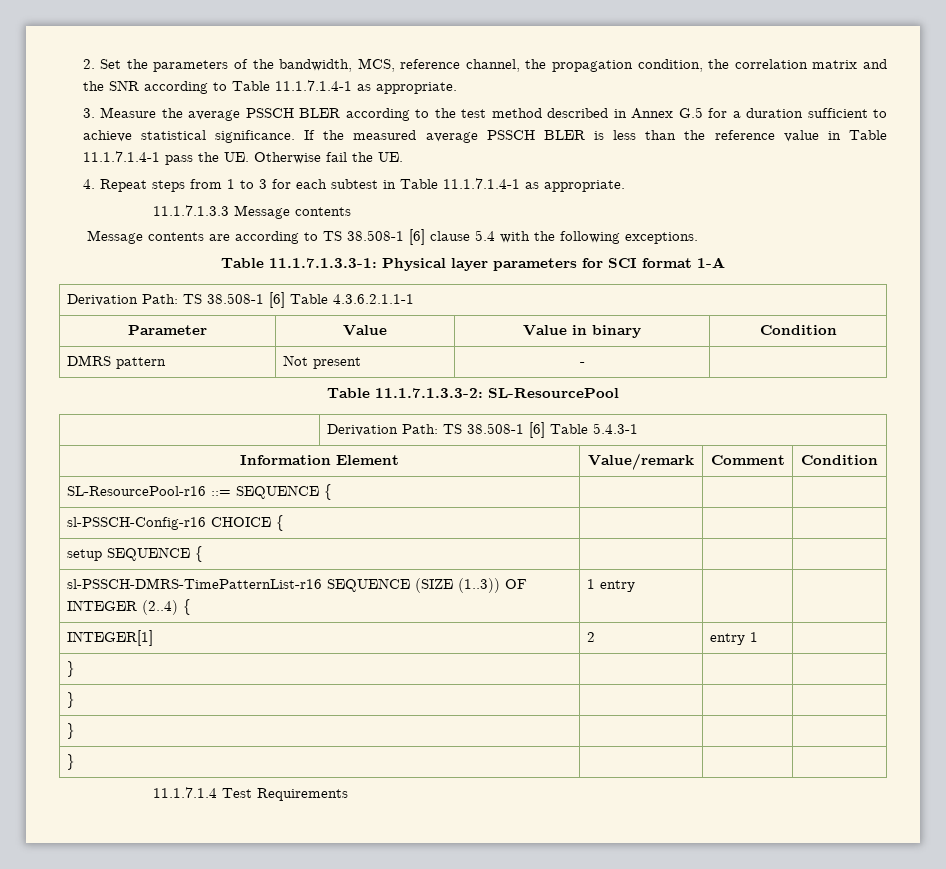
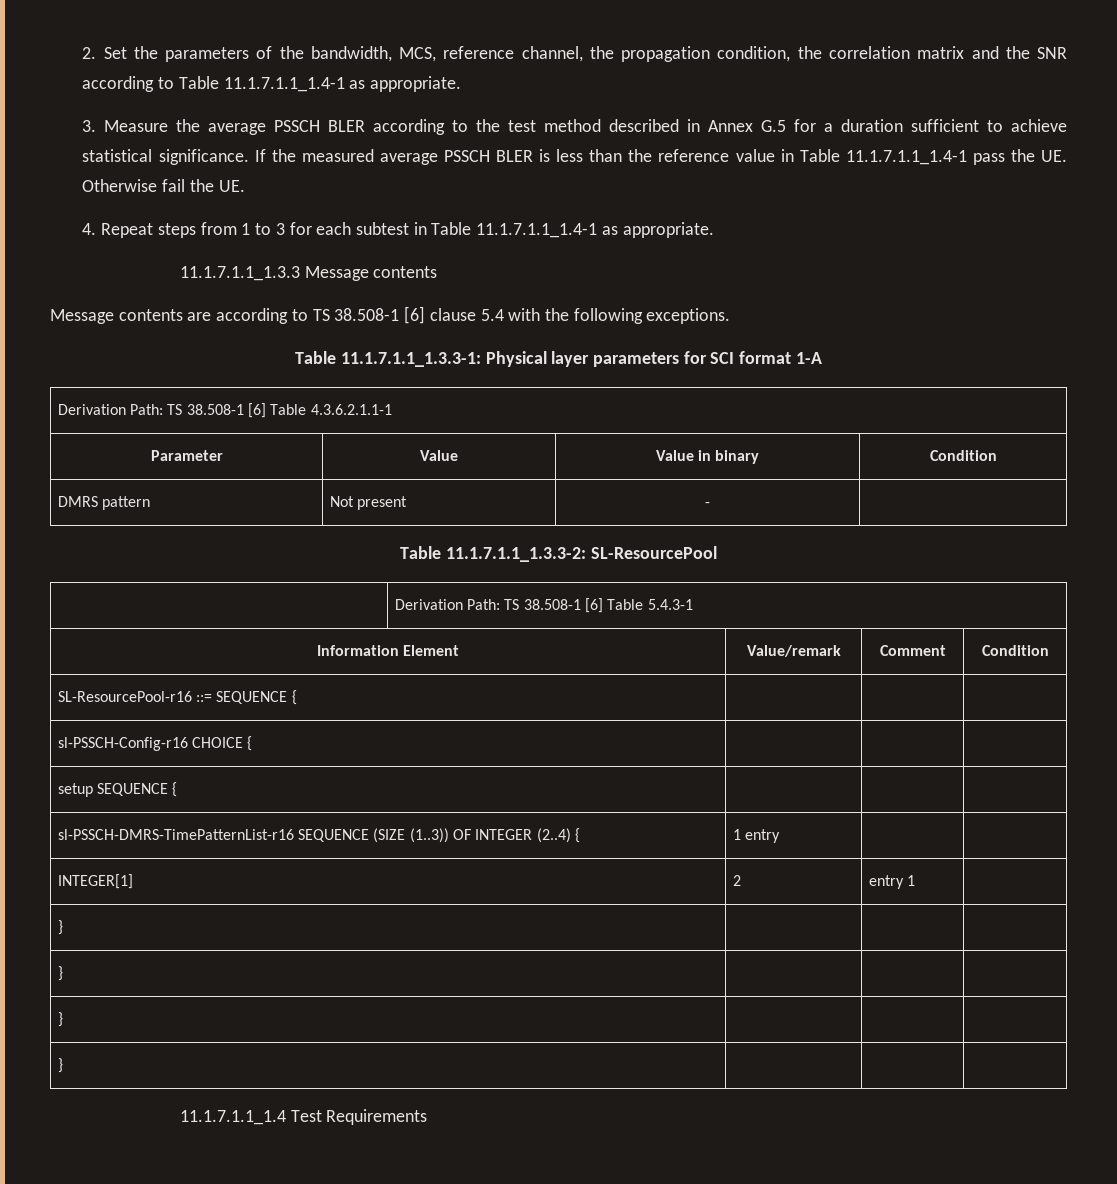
- 2. Set the parameters of the bandwidth, MCS, reference channel, the propagation condition, the correlation matrix and the SNR according to Table 11.1.7.1.4-1 as appropriate.
+ 2. Set the parameters of the bandwidth, MCS, reference channel, the propagation condition, the correlation matrix and the SNR according to Table 11.1.7.1.1_1.4-1 as appropriate.
- If the measured average PSSCH BLER is less than the reference value in Table 11.1.7.1.4-1 pass the UE. Otherwise fail the UE.
+ If the measured average PSSCH BLER is less than the reference value in Table 11.1.7.1.1_1.4-1 pass the UE. Otherwise fail the UE.
- 4. Repeat steps from 1 to 3 for each subtest in Table 11.1.7.1.4-1 as appropriate.
- 11.1.7.1.3.3 Message contents
+ 4. Repeat steps from 1 to 3 for each subtest in Table 11.1.7.1.1_1.4-1 as appropriate.
+ 11.1.7.1.1_1.3.3 Message contents
- Table 11.1.7.1.3.3-1: Physical layer parameters for SCI format 1-A
+ Table 11.1.7.1.1_1.3.3-1: Physical layer parameters for SCI format 1-A
- Table 11.1.7.1.3.3-2: SL-ResourcePool
+ Table 11.1.7.1.1_1.3.3-2: SL-ResourcePool
- 11.1.7.1.4 Test Requirements
+ 11.1.7.1.1_1.4 Test Requirements

